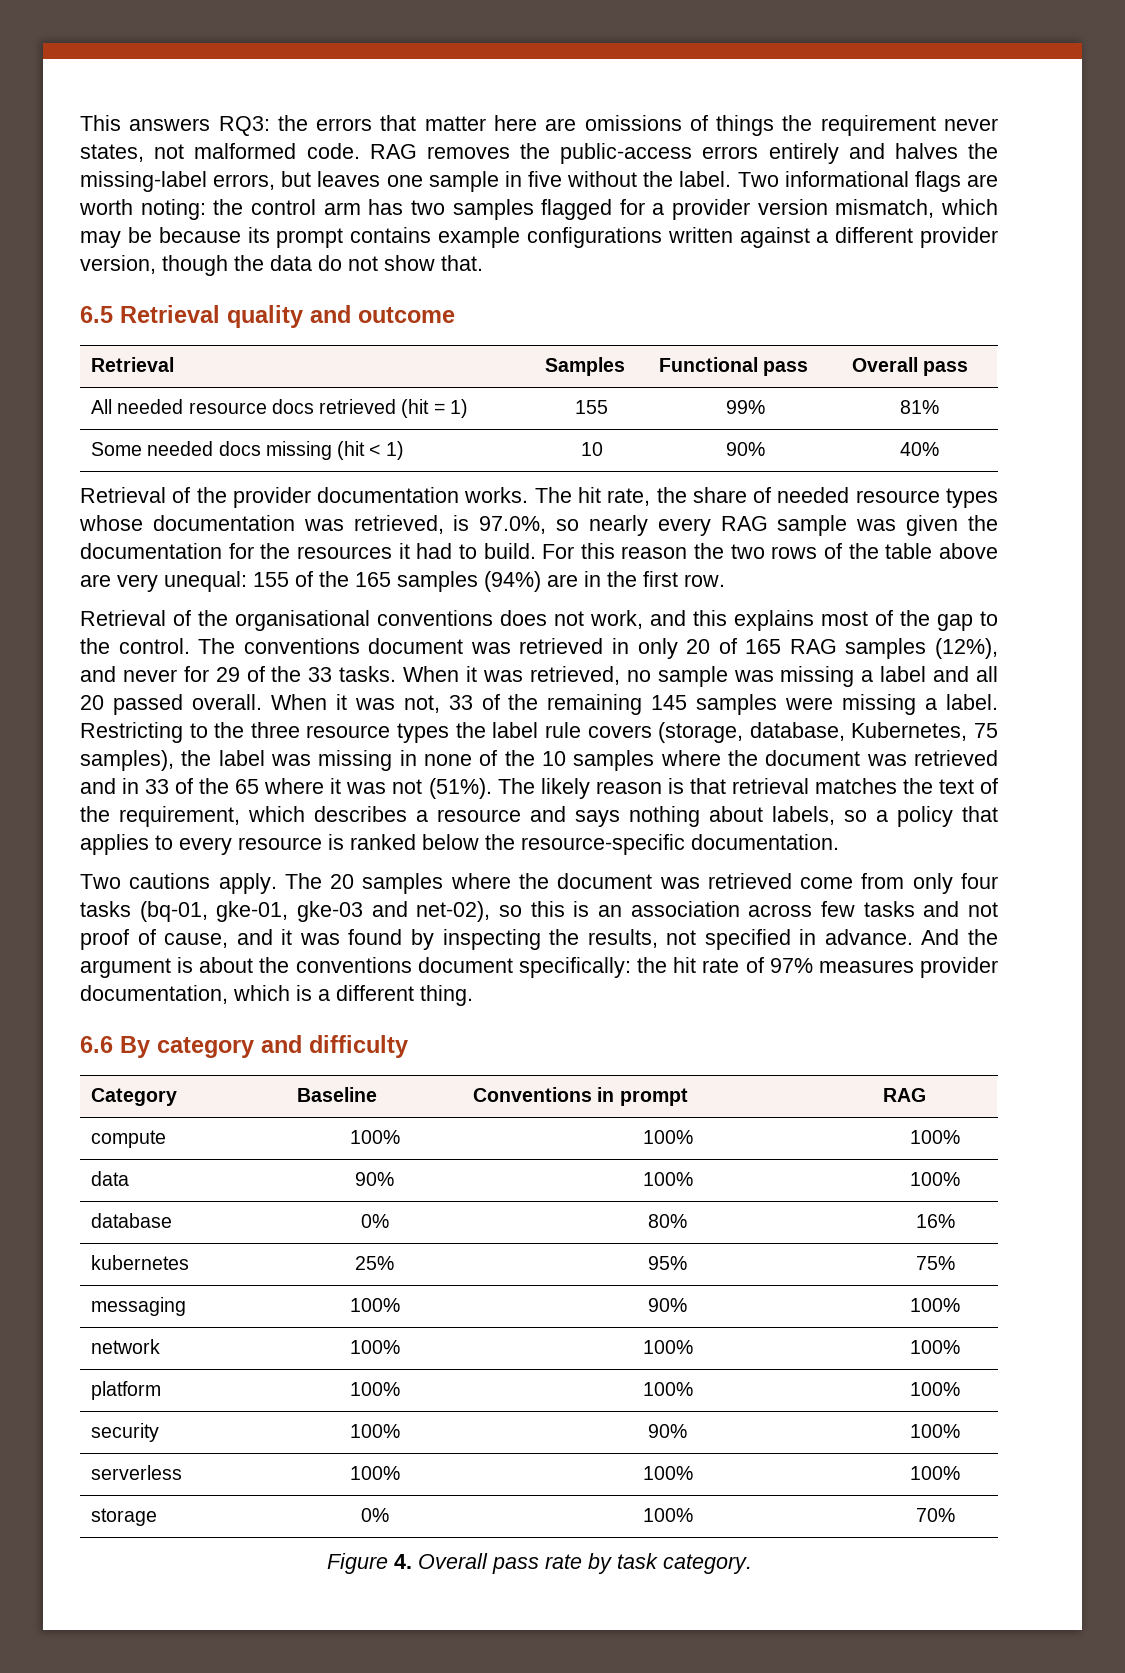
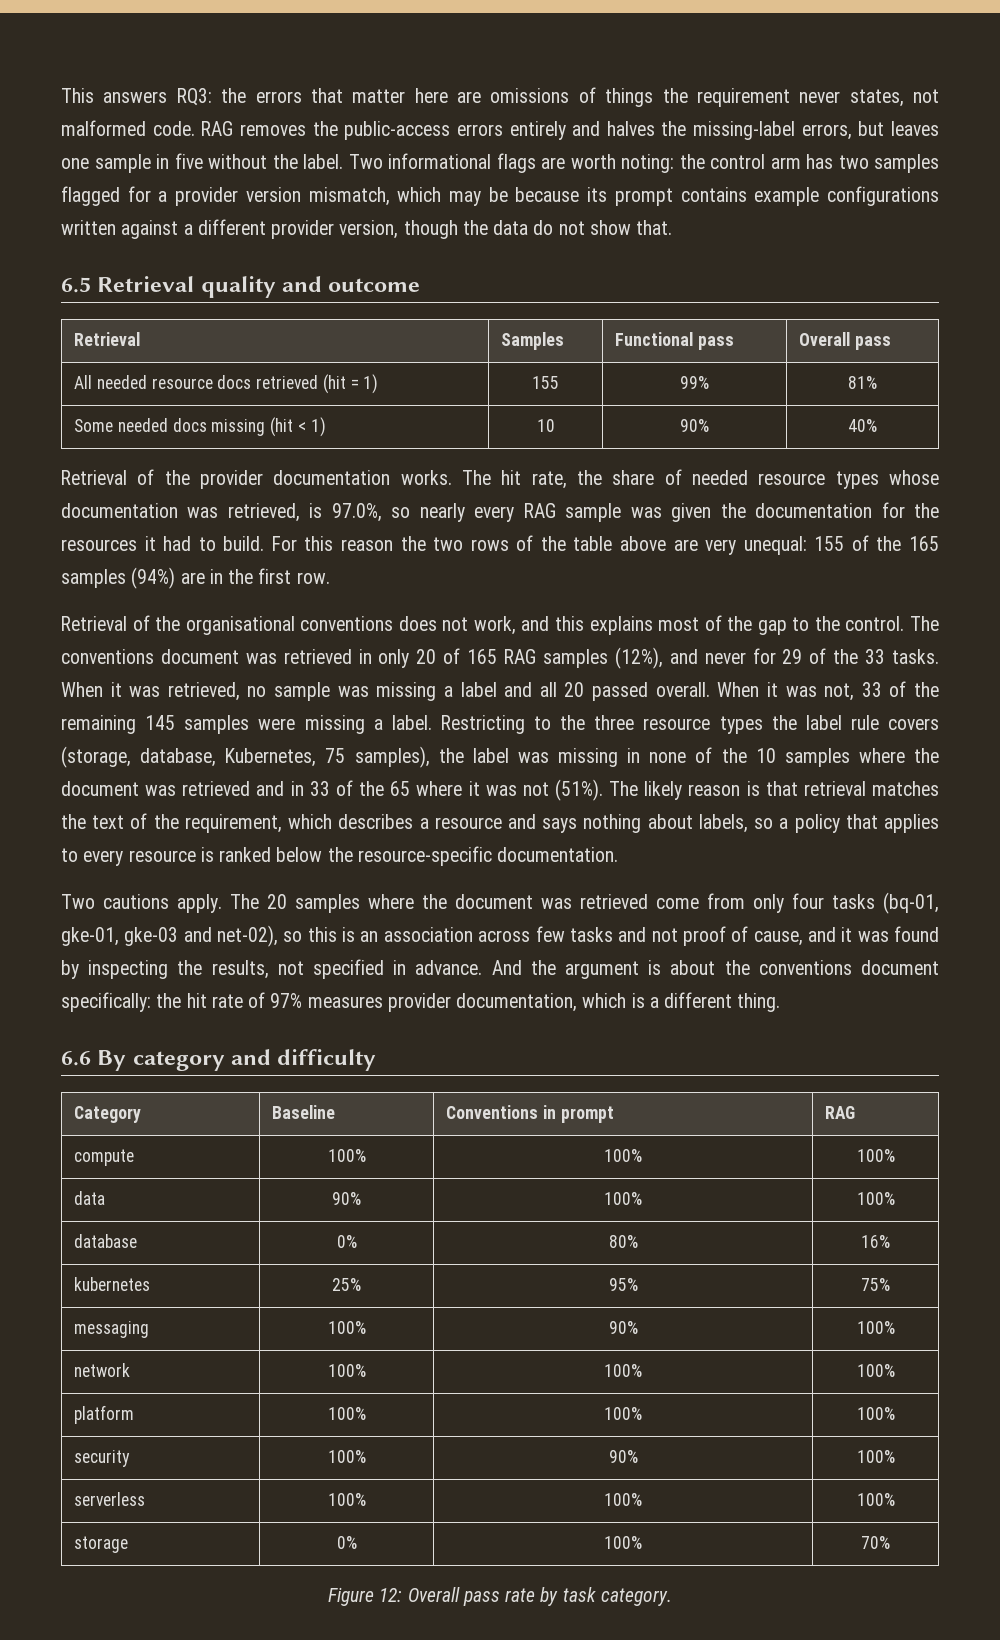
- Figure 4. Overall pass rate by task category.
+ Figure 12: Overall pass rate by task category.

